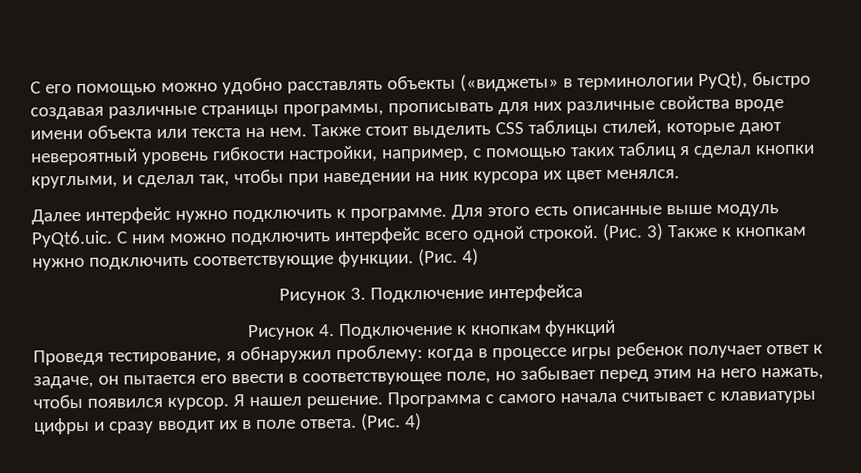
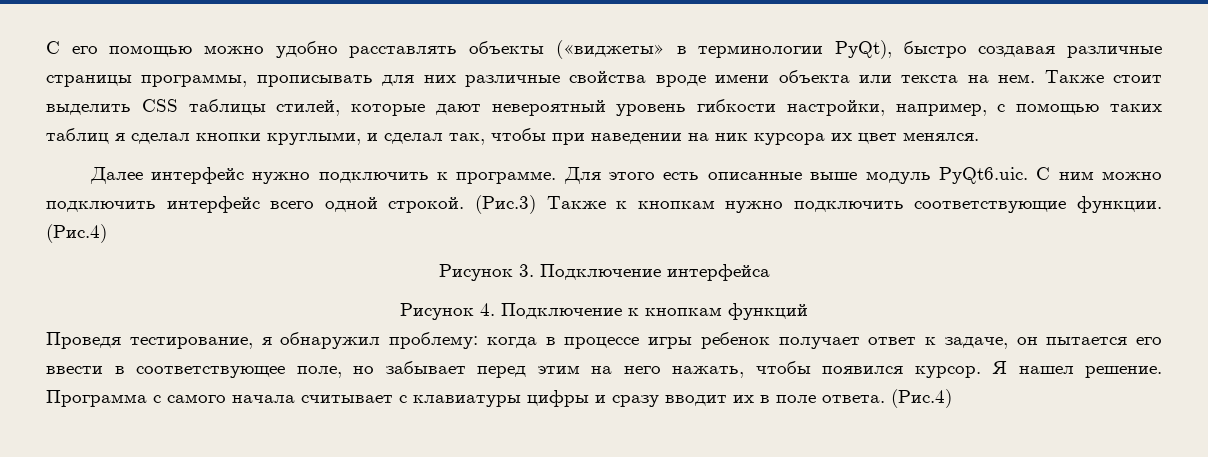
- (Рис. 3) Также к кнопкам нужно подключить соответствующие функции. (Рис. 4)
+ (Рис.3) Также к кнопкам нужно подключить соответствующие функции. (Рис.4)
- Программа с самого начала считывает с клавиатуры цифры и сразу вводит их в поле ответа. (Рис. 4)
+ Программа с самого начала считывает с клавиатуры цифры и сразу вводит их в поле ответа. (Рис.4)

